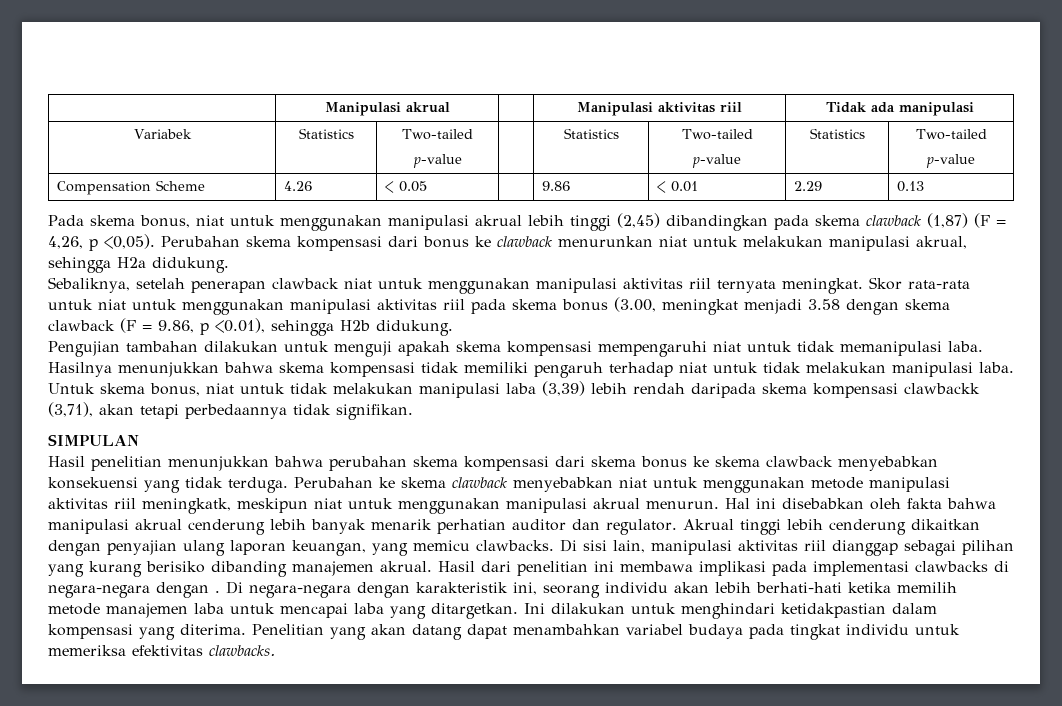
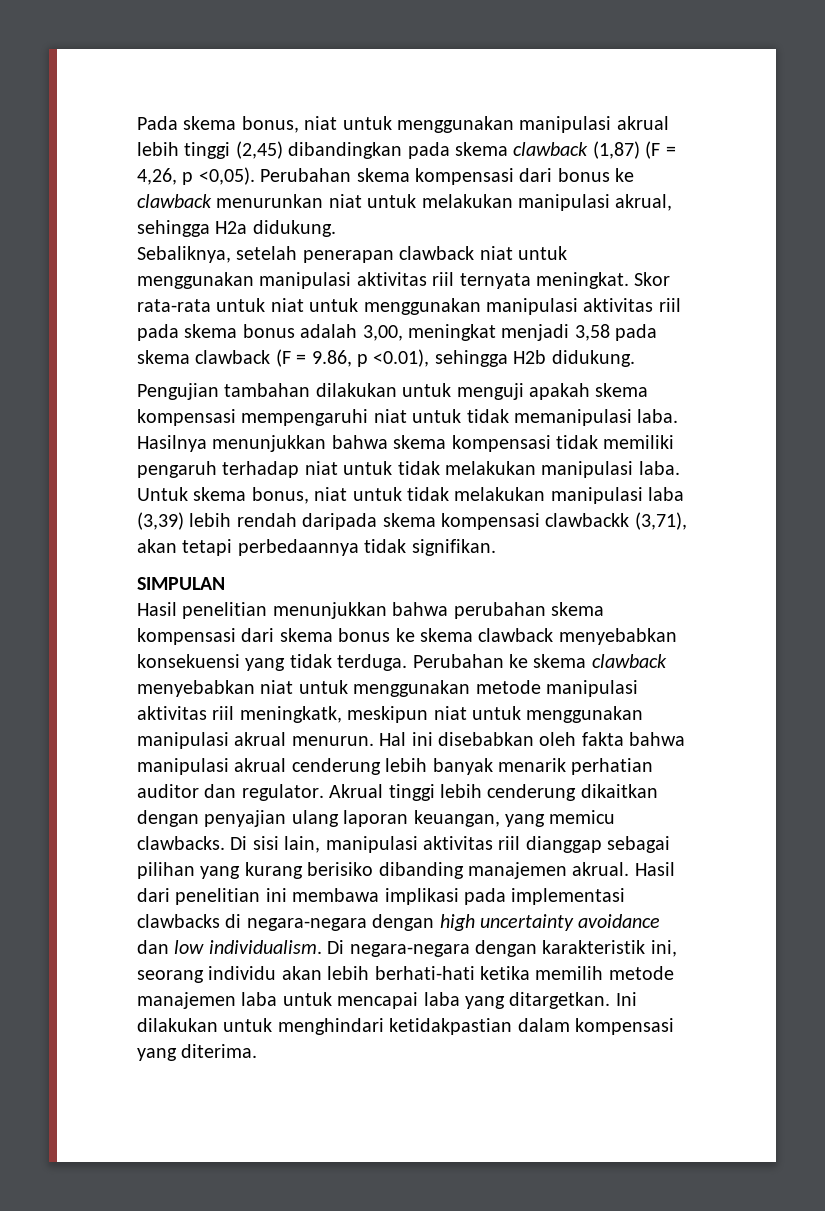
- | Manipulasi akrual | | Manipulasi aktivitas riil | Tidak ada manipulasi
- Variabek | Statistics | Two-tailed
- p-value | | Statistics | Two-tailed
- p-value | Statistics | Two-tailed
- p-value
- Compensation Scheme | 4.26 | < 0.05 | | 9.86 | < 0.01 | 2.29 | 0.13
- Skor rata-rata untuk niat untuk menggunakan manipulasi aktivitas riil pada skema bonus (3.00, meningkat menjadi 3.58 dengan skema clawback (F = 9.86, p <0.01), sehingga H2b didukung.
+ Skor rata-rata untuk niat untuk menggunakan manipulasi aktivitas riil pada skema bonus adalah 3,00, meningkat menjadi 3,58 pada skema clawback (F = 9.86, p <0.01), sehingga H2b didukung.
- Hasil dari penelitian ini membawa implikasi pada implementasi clawbacks di negara-negara dengan .
+ Hasil dari penelitian ini membawa implikasi pada implementasi clawbacks di negara-negara dengan high uncertainty avoidance dan low individualism.
- Penelitian yang akan datang dapat menambahkan variabel budaya pada tingkat individu untuk memeriksa efektivitas clawbacks.

